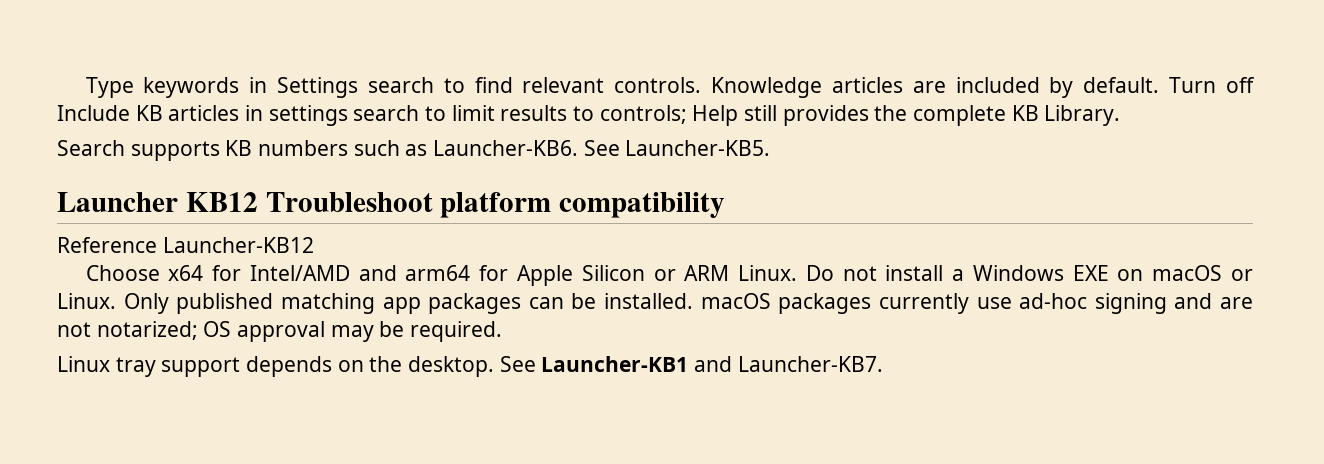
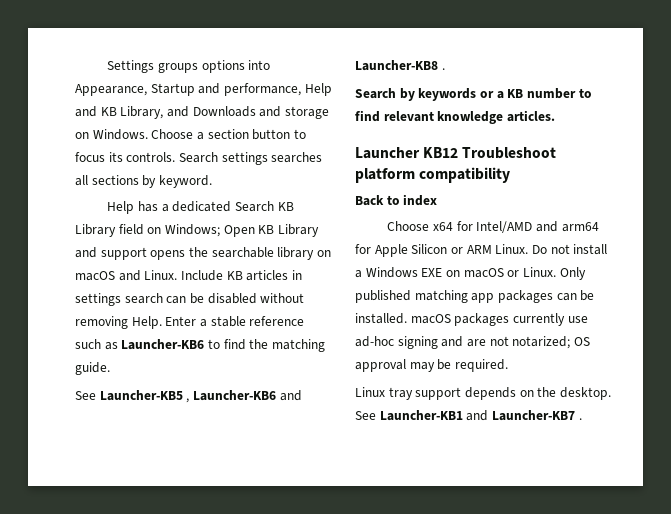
- Type keywords in Settings search to find relevant controls. Knowledge articles are included by default. Turn off Include KB articles in settings search to limit results to controls; Help still provides the complete KB Library.
- Search supports KB numbers such as Launcher-KB6. See Launcher-KB5.
+ Settings groups options into Appearance, Startup and performance, Help and KB Library, and Downloads and storage on Windows. Choose a section button to focus its controls. Search settings searches all sections by keyword.
+ Help has a dedicated Search KB Library field on Windows; Open KB Library and support opens the searchable library on macOS and Linux. Include KB articles in settings search can be disabled without removing Help. Enter a stable reference such as Launcher‑KB6 to find the matching guide.
+ See Launcher‑KB5 , Launcher‑KB6 and Launcher‑KB8 .
+ Search by keywords or a KB number to find relevant knowledge articles.
- Reference Launcher-KB12
+ Back to index
- See Launcher‑KB1 and Launcher-KB7.
+ See Launcher‑KB1 and Launcher‑KB7 .

